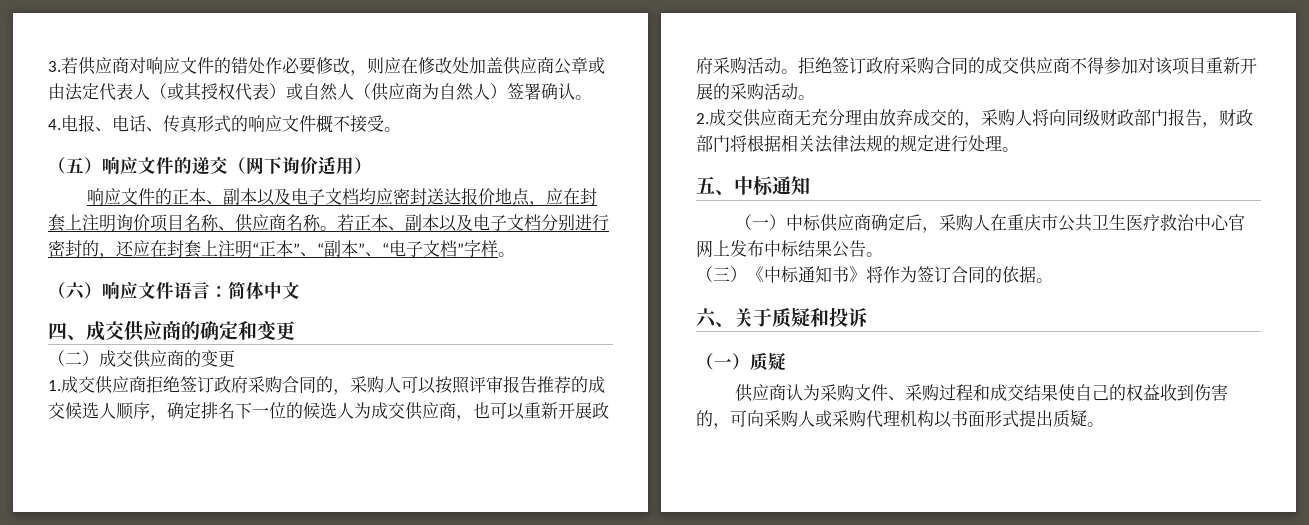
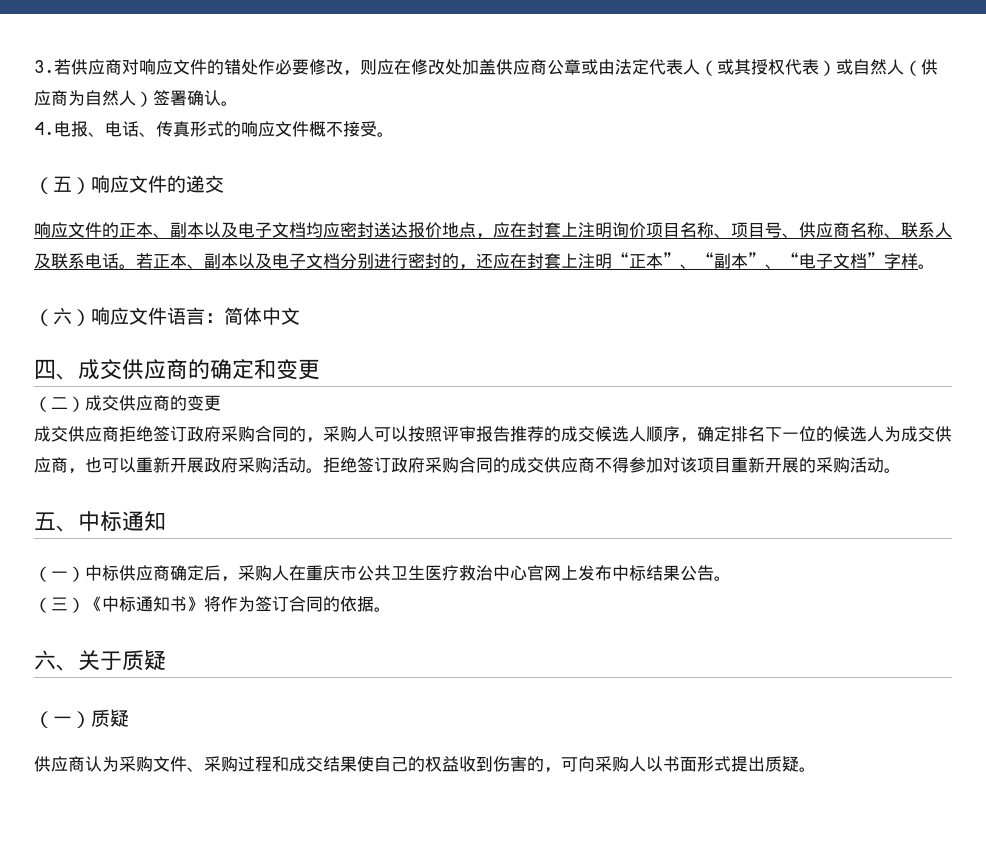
- （五）响应文件的递交（网下询价适用）
+ （五）响应文件的递交
- 响应文件的正本、副本以及电子文档均应密封送达报价地点，应在封套上注明询价项目名称、供应商名称。
+ 响应文件的正本、副本以及电子文档均应密封送达报价地点，应在封套上注明询价项目名称、项目号、供应商名称、联系人及联系电话。
- 1.成交供应商拒绝签订政府采购合同的，采购人可以按照评审报告推荐的成交候选人顺序，确定排名下一位的候选人为成交供应商，也可以重新开展政府采购活动。
+ 成交供应商拒绝签订政府采购合同的，采购人可以按照评审报告推荐的成交候选人顺序，确定排名下一位的候选人为成交供应商，也可以重新开展政府采购活动。
- 2.成交供应商无充分理由放弃成交的，采购人将向同级财政部门报告，财政部门将根据相关法律法规的规定进行处理。
- 六、关于质疑和投诉
+ 六、关于质疑
- 供应商认为采购文件、采购过程和成交结果使自己的权益收到伤害的，可向采购人或采购代理机构以书面形式提出质疑。
+ 供应商认为采购文件、采购过程和成交结果使自己的权益收到伤害的，可向采购人以书面形式提出质疑。

